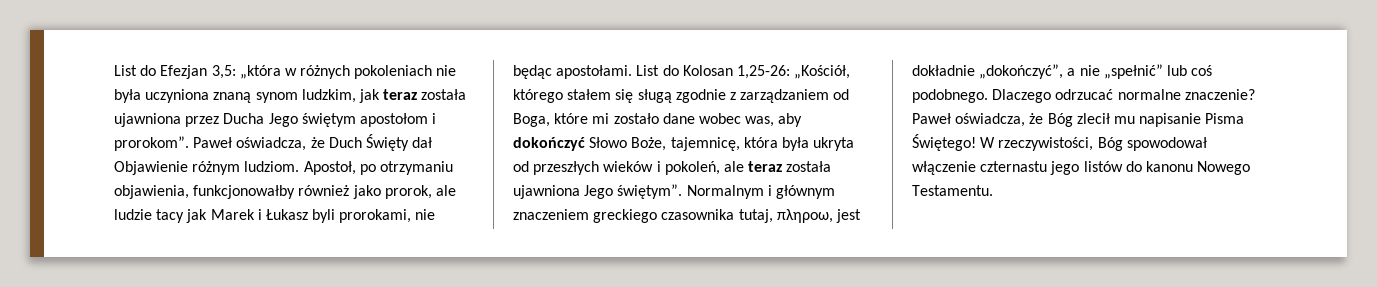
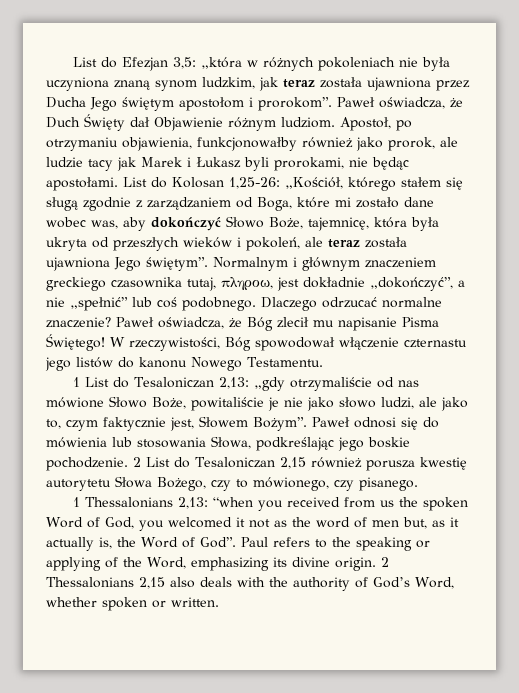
+ 1 List do Tesaloniczan 2,13: „gdy otrzymaliście od nas mówione Słowo Boże, powitaliście je nie jako słowo ludzi, ale jako to, czym faktycznie jest, Słowem Bożym”. Paweł odnosi się do mówienia lub stosowania Słowa, podkreślając jego boskie pochodzenie. 2 List do Tesaloniczan 2,15 również porusza kwestię autorytetu Słowa Bożego, czy to mówionego, czy pisanego.
+ 1 Thessalonians 2,13: “when you received from us the spoken Word of God, you welcomed it not as the word of men but, as it actually is, the Word of God”. Paul refers to the speaking or applying of the Word, emphasizing its divine origin. 2 Thessalonians 2,15 also deals with the authority of God’s Word, whether spoken or written.

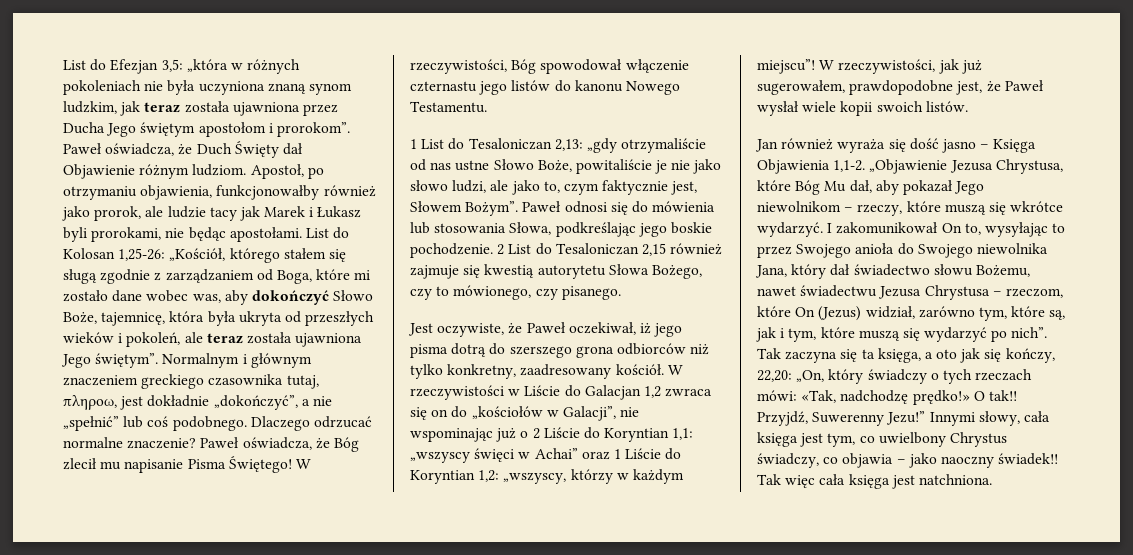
- 1 List do Tesaloniczan 2,13: „gdy otrzymaliście od nas mówione Słowo Boże, powitaliście je nie jako słowo ludzi, ale jako to, czym faktycznie jest, Słowem Bożym”.
+ 1 List do Tesaloniczan 2,13: „gdy otrzymaliście od nas ustne Słowo Boże, powitaliście je nie jako słowo ludzi, ale jako to, czym faktycznie jest, Słowem Bożym”.
- 2 List do Tesaloniczan 2,15 również porusza kwestię autorytetu Słowa Bożego, czy to mówionego, czy pisanego.
+ 2 List do Tesaloniczan 2,15 również zajmuje się kwestią autorytetu Słowa Bożego, czy to mówionego, czy pisanego.
- 1 Thessalonians 2,13: “when you received from us the spoken Word of God, you welcomed it not as the word of men but, as it actually is, the Word of God”. Paul refers to the speaking or applying of the Word, emphasizing its divine origin. 2 Thessalonians 2,15 also deals with the authority of God’s Word, whether spoken or written.
+ Jest oczywiste, że Paweł oczekiwał, iż jego pisma dotrą do szerszego grona odbiorców niż tylko konkretny, zaadresowany kościół. W rzeczywistości w Liście do Galacjan 1,2 zwraca się on do „kościołów w Galacji”, nie wspominając już o 2 Liście do Koryntian 1,1: „wszyscy święci w Achai” oraz 1 Liście do Koryntian 1,2: „wszyscy, którzy w każdym miejscu”! W rzeczywistości, jak już sugerowałem, prawdopodobne jest, że Paweł wysłał wiele kopii swoich listów.
+ Jan również wyraża się dość jasno – Księga Objawienia 1,1-2. „Objawienie Jezusa Chrystusa, które Bóg Mu dał, aby pokazał Jego niewolnikom – rzeczy, które muszą się wkrótce wydarzyć. I zakomunikował On to, wysyłając to przez Swojego anioła do Swojego niewolnika Jana, który dał świadectwo słowu Bożemu, nawet świadectwu Jezusa Chrystusa – rzeczom, które On (Jezus) widział, zarówno tym, które są, jak i tym, które muszą się wydarzyć po nich”. Tak zaczyna się ta księga, a oto jak się kończy, 22,20: „On, który świadczy o tych rzeczach mówi: «Tak, nadchodzę prędko!» O tak!! Przyjdź, Suwerenny Jezu!” Innymi słowy, cała księga jest tym, co uwielbony Chrystus świadczy, co objawia – jako naoczny świadek!! Tak więc cała księga jest natchniona.

